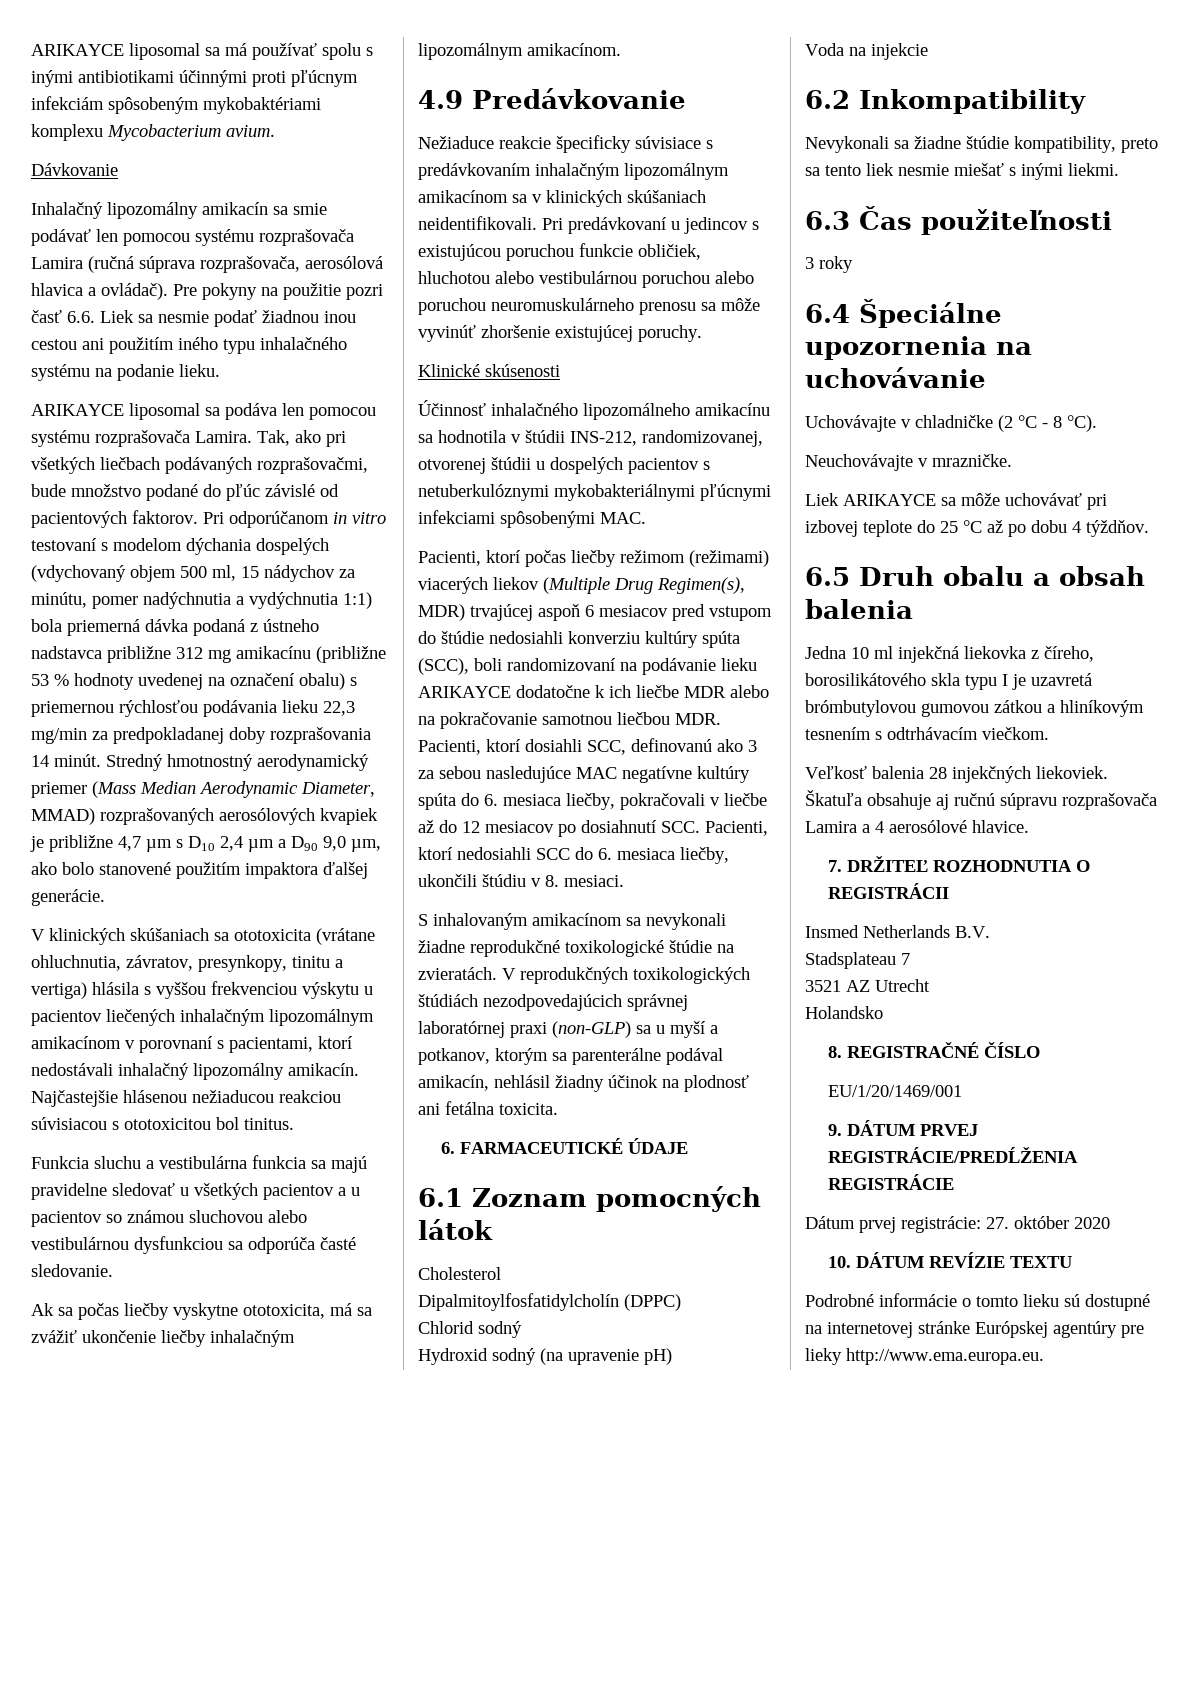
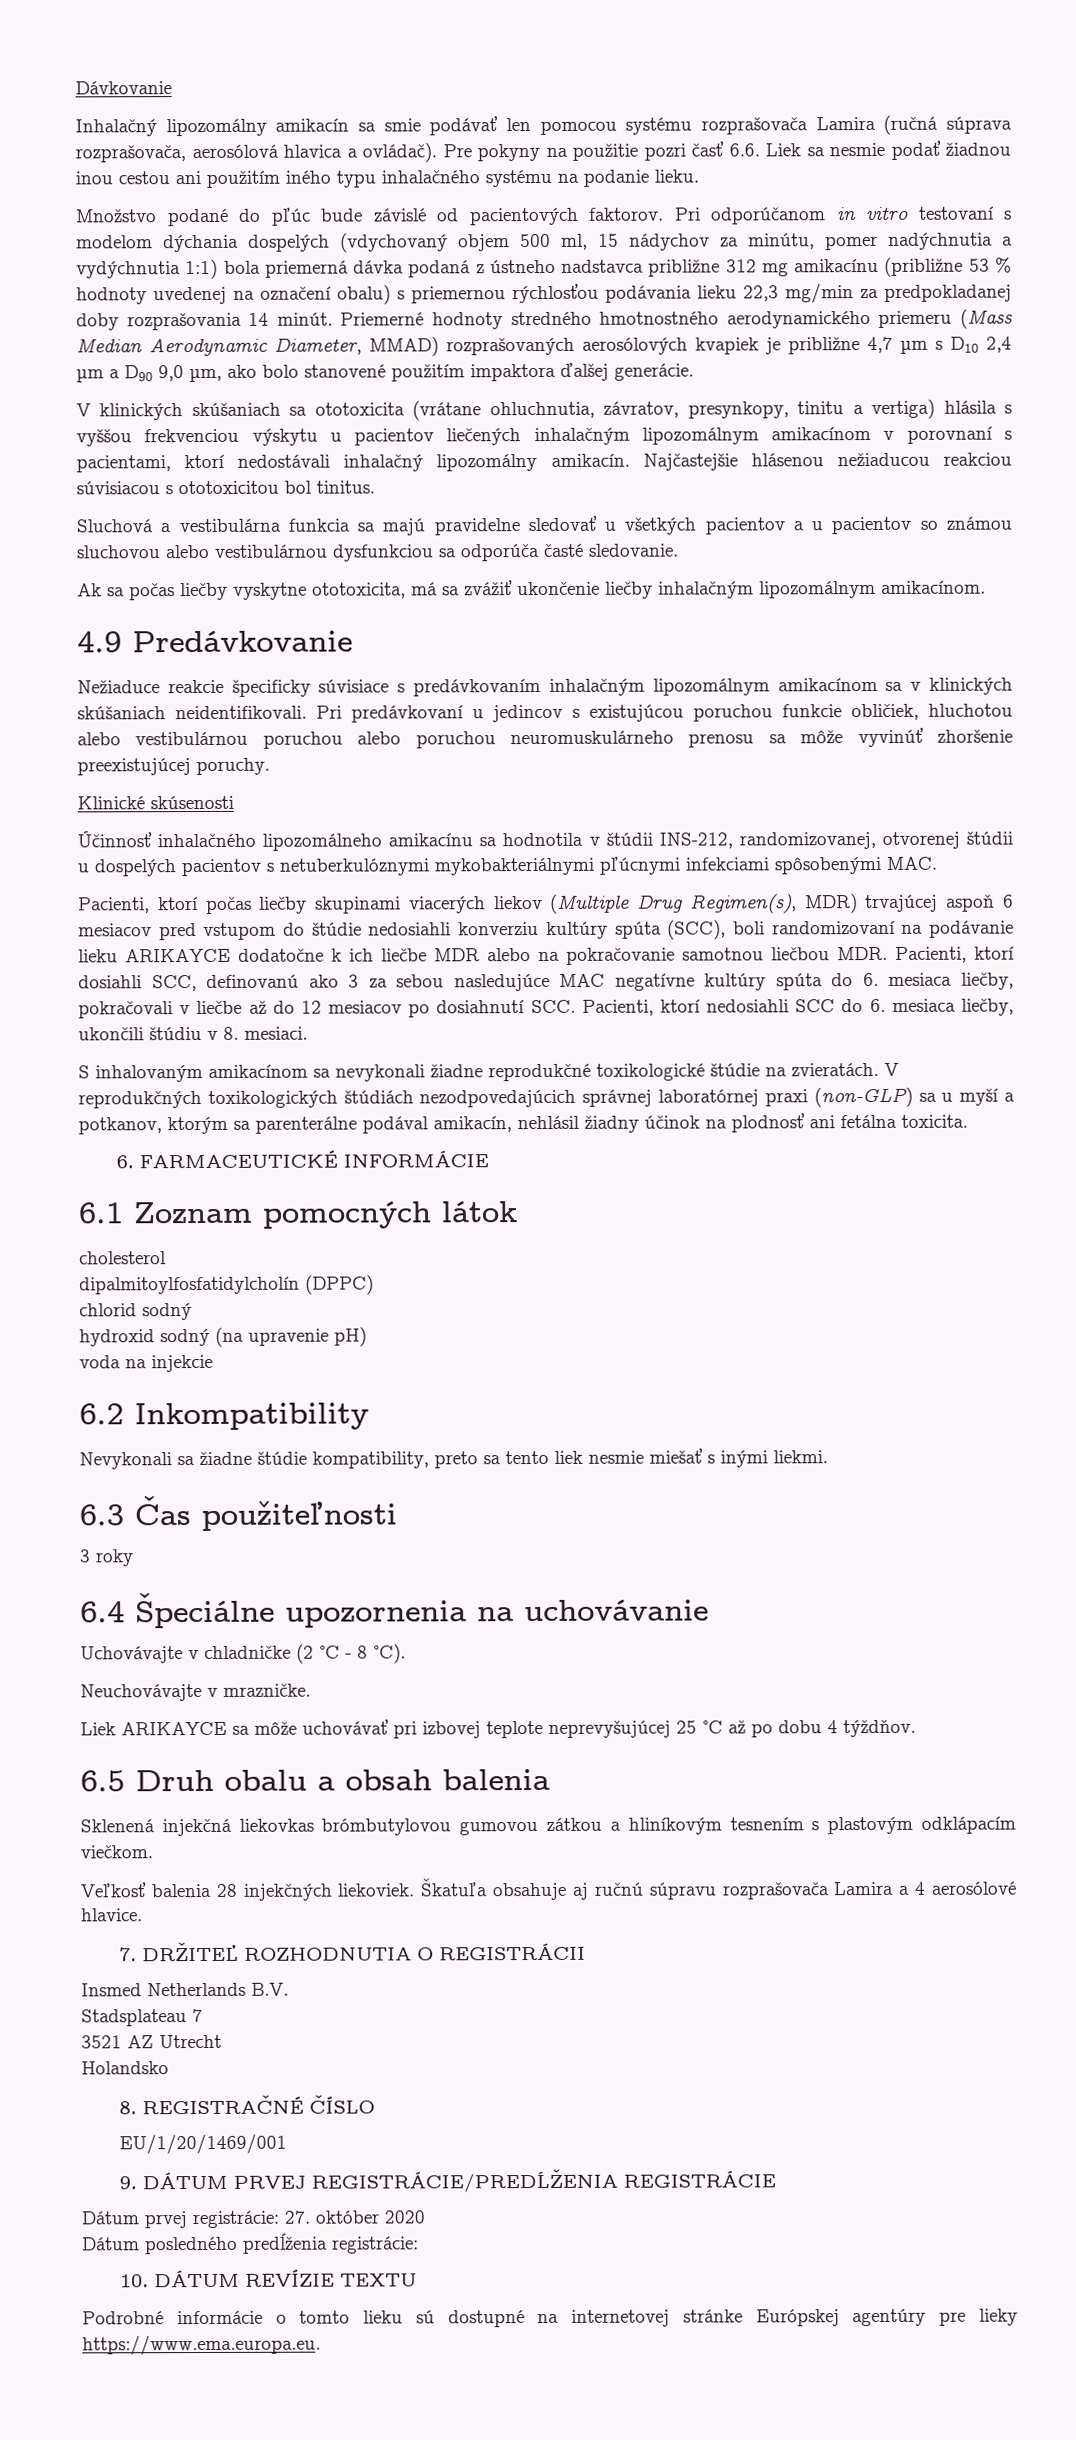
- ARIKAYCE liposomal sa má používať spolu s inými antibiotikami účinnými proti pľúcnym infekciám spôsobeným mykobaktériami komplexu Mycobacterium avium.
- ARIKAYCE liposomal sa podáva len pomocou systému rozprašovača Lamira. Tak, ako pri všetkých liečbach podávaných rozprašovačmi, bude množstvo podané do pľúc závislé od pacientových faktorov.
+ Množstvo podané do pľúc bude závislé od pacientových faktorov.
- Stredný hmotnostný aerodynamický priemer (Mass Median Aerodynamic Diameter, MMAD) rozprašovaných aerosólových kvapiek je približne 4,7 µm s D10 2,4 µm a D90 9,0 µm, ako bolo stanovené použitím impaktora ďalšej generácie.
+ Priemerné hodnoty stredného hmotnostného aerodynamického priemeru (Mass Median Aerodynamic Diameter, MMAD) rozprašovaných aerosólových kvapiek je približne 4,7 µm s D10 2,4 µm a D90 9,0 µm, ako bolo stanovené použitím impaktora ďalšej generácie.
- Funkcia sluchu a vestibulárna funkcia sa majú pravidelne sledovať u všetkých pacientov a u pacientov so známou sluchovou alebo vestibulárnou dysfunkciou sa odporúča časté sledovanie.
+ Sluchová a vestibulárna funkcia sa majú pravidelne sledovať u všetkých pacientov a u pacientov so známou sluchovou alebo vestibulárnou dysfunkciou sa odporúča časté sledovanie.
- Pri predávkovaní u jedincov s existujúcou poruchou funkcie obličiek, hluchotou alebo vestibulárnou poruchou alebo poruchou neuromuskulárneho prenosu sa môže vyvinúť zhoršenie existujúcej poruchy.
+ Pri predávkovaní u jedincov s existujúcou poruchou funkcie obličiek, hluchotou alebo vestibulárnou poruchou alebo poruchou neuromuskulárneho prenosu sa môže vyvinúť zhoršenie preexistujúcej poruchy.
- Pacienti, ktorí počas liečby režimom (režimami) viacerých liekov (Multiple Drug Regimen(s), MDR) trvajúcej aspoň 6 mesiacov pred vstupom do štúdie nedosiahli konverziu kultúry spúta (SCC), boli randomizovaní na podávanie lieku ARIKAYCE dodatočne k ich liečbe MDR alebo na pokračovanie samotnou liečbou MDR. Pacienti, ktorí dosiahli SCC, definovanú ako 3 za sebou nasledujúce MAC negatívne kultúry spúta do 6. mesiaca liečby, pokračovali v liečbe až do 12 mesiacov po dosiahnutí SCC. Pacienti, ktorí nedosiahli SCC do 6. mesiaca liečby, ukončili štúdiu v 8. mesiaci.
+ Pacienti, ktorí počas liečby skupinami viacerých liekov (Multiple Drug Regimen(s), MDR) trvajúcej aspoň 6 mesiacov pred vstupom do štúdie nedosiahli konverziu kultúry spúta (SCC), boli randomizovaní na podávanie lieku ARIKAYCE dodatočne k ich liečbe MDR alebo na pokračovanie samotnou liečbou MDR. Pacienti, ktorí dosiahli SCC, definovanú ako 3 za sebou nasledujúce MAC negatívne kultúry spúta do 6. mesiaca liečby, pokračovali v liečbe až do 12 mesiacov po dosiahnutí SCC. Pacienti, ktorí nedosiahli SCC do 6. mesiaca liečby, ukončili štúdiu v 8. mesiaci.
- 6. FARMACEUTICKÉ ÚDAJE
+ 6. FARMACEUTICKÉ INFORMÁCIE
- Cholesterol
- Dipalmitoylfosfatidylcholín (DPPC)
+ cholesterol
+ dipalmitoylfosfatidylcholín (DPPC)
- Chlorid sodný
+ chlorid sodný
- Hydroxid sodný (na upravenie pH)
+ hydroxid sodný (na upravenie pH)
- Voda na injekcie
+ voda na injekcie
- Liek ARIKAYCE sa môže uchovávať pri izbovej teplote do 25 °C až po dobu 4 týždňov.
+ Liek ARIKAYCE sa môže uchovávať pri izbovej teplote neprevyšujúcej 25 °C až po dobu 4 týždňov.
- Jedna 10 ml injekčná liekovka z číreho, borosilikátového skla typu I je uzavretá brómbutylovou gumovou zátkou a hliníkovým tesnením s odtrhávacím viečkom.
+ Sklenená injekčná liekovkas brómbutylovou gumovou zátkou a hliníkovým tesnením s plastovým odklápacím viečkom.
+ Dátum posledného predĺženia registrácie:
- Podrobné informácie o tomto lieku sú dostupné na internetovej stránke Európskej agentúry pre lieky http://www.ema.europa.eu.
+ Podrobné informácie o tomto lieku sú dostupné na internetovej stránke Európskej agentúry pre lieky https://www.ema.europa.eu.

